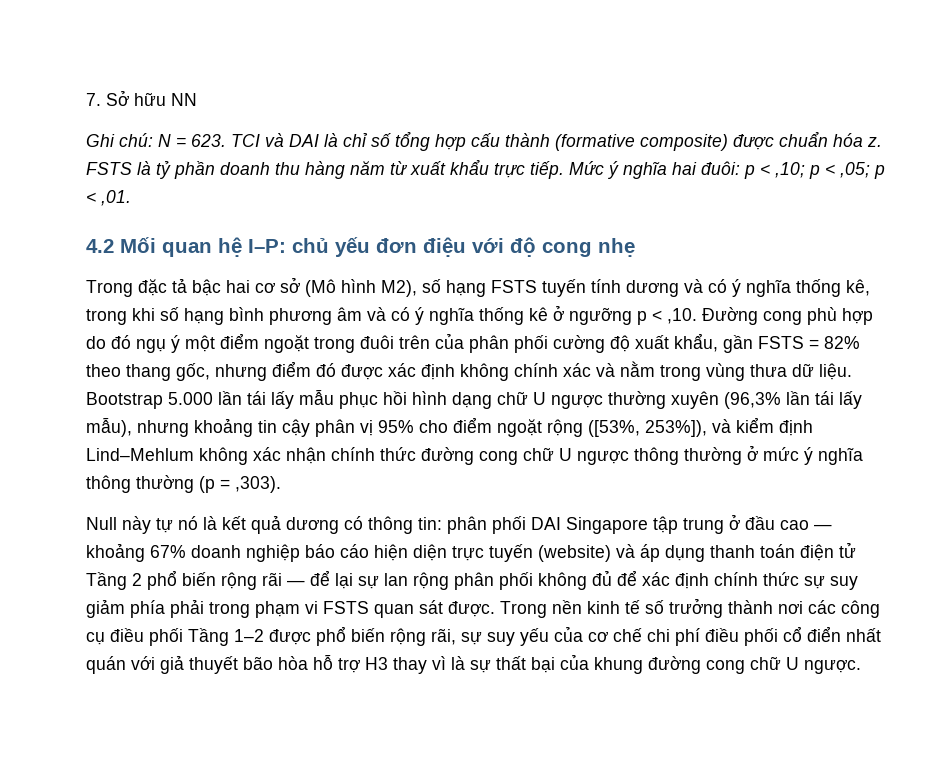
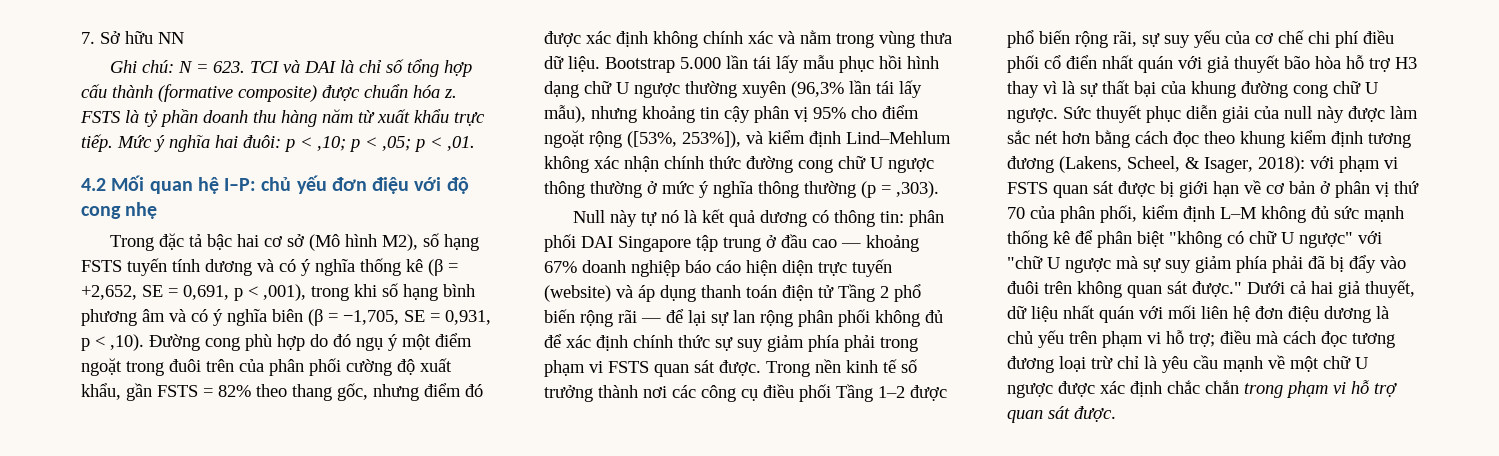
- Trong đặc tả bậc hai cơ sở (Mô hình M2), số hạng FSTS tuyến tính dương và có ý nghĩa thống kê, trong khi số hạng bình phương âm và có ý nghĩa thống kê ở ngưỡng p < ,10.
+ Trong đặc tả bậc hai cơ sở (Mô hình M2), số hạng FSTS tuyến tính dương và có ý nghĩa thống kê (β = +2,652, SE = 0,691, p < ,001), trong khi số hạng bình phương âm và có ý nghĩa biên (β = −1,705, SE = 0,931, p < ,10).
+ Sức thuyết phục diễn giải của null này được làm sắc nét hơn bằng cách đọc theo khung kiểm định tương đương (Lakens, Scheel, & Isager, 2018): với phạm vi FSTS quan sát được bị giới hạn về cơ bản ở phân vị thứ 70 của phân phối, kiểm định L–M không đủ sức mạnh thống kê để phân biệt "không có chữ U ngược" với "chữ U ngược mà sự suy giảm phía phải đã bị đẩy vào đuôi trên không quan sát được." Dưới cả hai giả thuyết, dữ liệu nhất quán với mối liên hệ đơn điệu dương là chủ yếu trên phạm vi hỗ trợ; điều mà cách đọc tương đương loại trừ chỉ là yêu cầu mạnh về một chữ U ngược được xác định chắc chắn trong phạm vi hỗ trợ quan sát được.

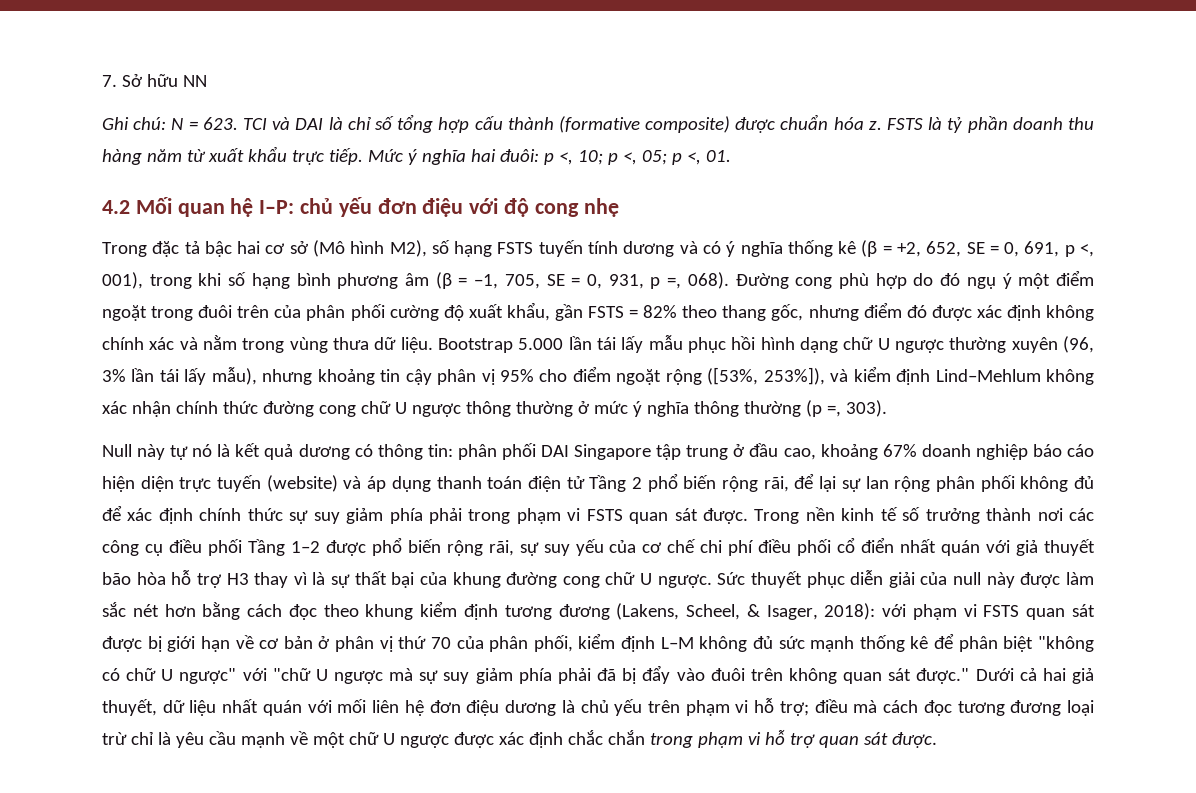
- Mức ý nghĩa hai đuôi: p < ,10; p < ,05; p < ,01.
+ Mức ý nghĩa hai đuôi: p <, 10; p <, 05; p <, 01.
- Trong đặc tả bậc hai cơ sở (Mô hình M2), số hạng FSTS tuyến tính dương và có ý nghĩa thống kê (β = +2,652, SE = 0,691, p < ,001), trong khi số hạng bình phương âm và có ý nghĩa biên (β = −1,705, SE = 0,931, p < ,10).
+ Trong đặc tả bậc hai cơ sở (Mô hình M2), số hạng FSTS tuyến tính dương và có ý nghĩa thống kê (β = +2, 652, SE = 0, 691, p <, 001), trong khi số hạng bình phương âm (β = −1, 705, SE = 0, 931, p =, 068).
- Bootstrap 5.000 lần tái lấy mẫu phục hồi hình dạng chữ U ngược thường xuyên (96,3% lần tái lấy mẫu), nhưng khoảng tin cậy phân vị 95% cho điểm ngoặt rộng ([53%, 253%]), và kiểm định Lind–Mehlum không xác nhận chính thức đường cong chữ U ngược thông thường ở mức ý nghĩa thông thường (p = ,303).
+ Bootstrap 5.000 lần tái lấy mẫu phục hồi hình dạng chữ U ngược thường xuyên (96, 3% lần tái lấy mẫu), nhưng khoảng tin cậy phân vị 95% cho điểm ngoặt rộng ([53%, 253%]), và kiểm định Lind–Mehlum không xác nhận chính thức đường cong chữ U ngược thông thường ở mức ý nghĩa thông thường (p =, 303).
- phân phối DAI Singapore tập trung ở đầu cao — khoảng 67% doanh nghiệp báo cáo hiện diện trực tuyến (website) và áp dụng thanh toán điện tử Tầng 2 phổ biến rộng rãi — để lại sự lan rộng phân phối không đủ để xác định chính thức sự suy giảm phía phải trong phạm vi FSTS quan sát được.
+ phân phối DAI Singapore tập trung ở đầu cao, khoảng 67% doanh nghiệp báo cáo hiện diện trực tuyến (website) và áp dụng thanh toán điện tử Tầng 2 phổ biến rộng rãi, để lại sự lan rộng phân phối không đủ để xác định chính thức sự suy giảm phía phải trong phạm vi FSTS quan sát được.

